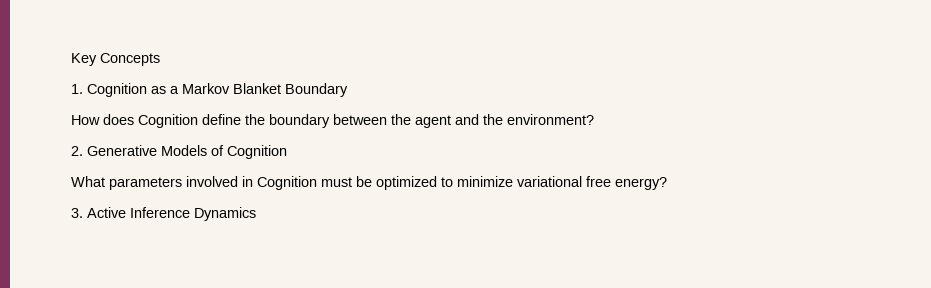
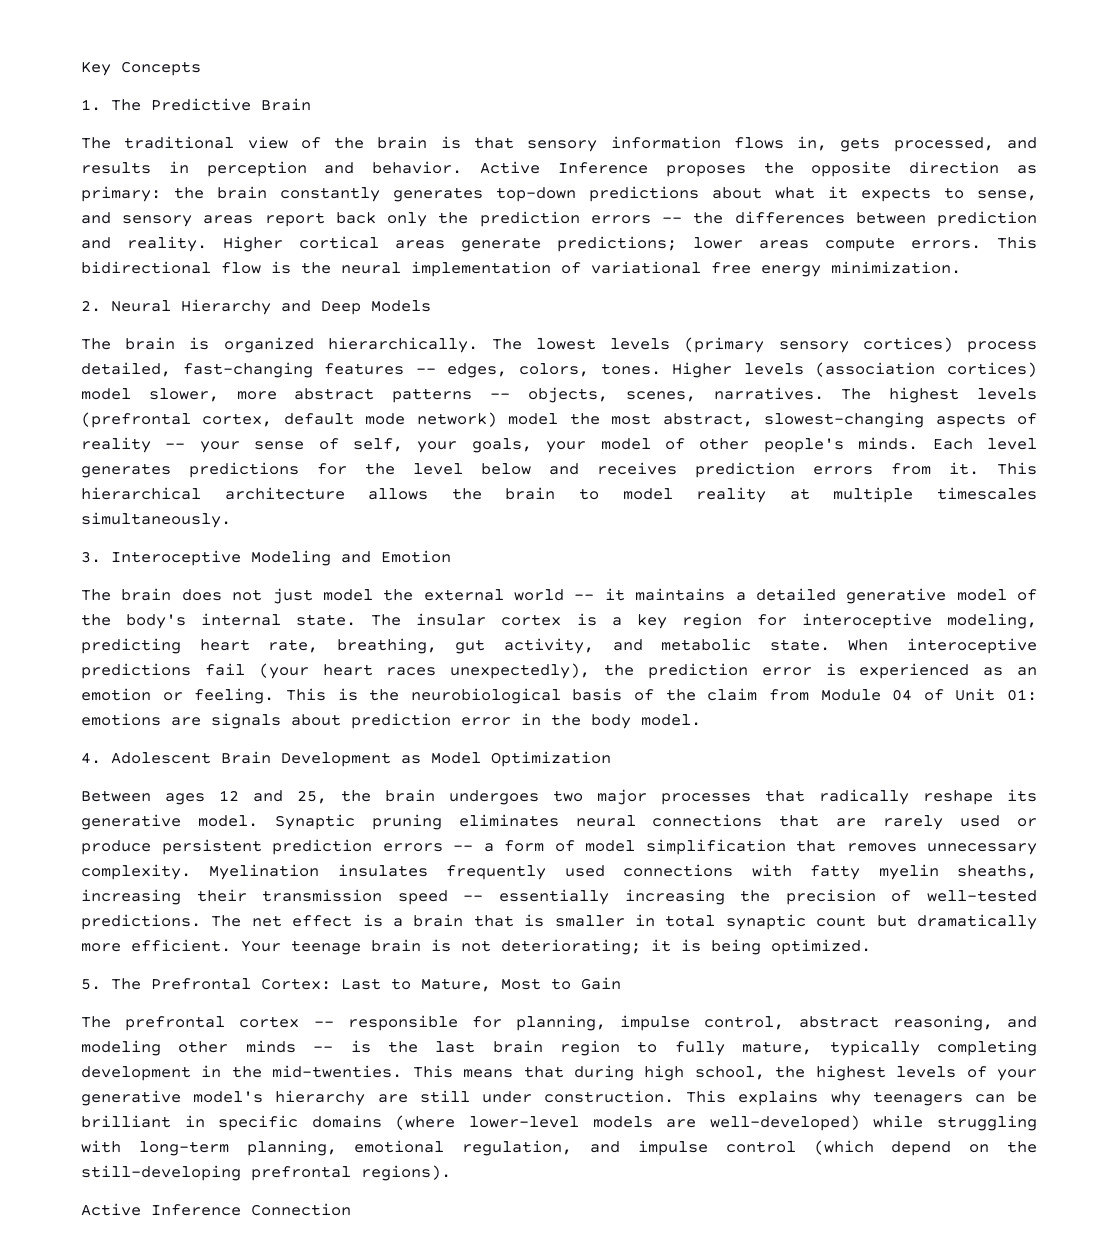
- 1. Cognition as a Markov Blanket Boundary
- How does Cognition define the boundary between the agent and the environment?
- 2. Generative Models of Cognition
- What parameters involved in Cognition must be optimized to minimize variational free energy?
- 3. Active Inference Dynamics
+ 1. The Predictive Brain
+ The traditional view of the brain is that sensory information flows in, gets processed, and results in perception and behavior. Active Inference proposes the opposite direction as primary: the brain constantly generates top-down predictions about what it expects to sense, and sensory areas report back only the prediction errors -- the differences between prediction and reality. Higher cortical areas generate predictions; lower areas compute errors. This bidirectional flow is the neural implementation of variational free energy minimization.
+ 2. Neural Hierarchy and Deep Models
+ The brain is organized hierarchically. The lowest levels (primary sensory cortices) process detailed, fast-changing features -- edges, colors, tones. Higher levels (association cortices) model slower, more abstract patterns -- objects, scenes, narratives. The highest levels (prefrontal cortex, default mode network) model the most abstract, slowest-changing aspects of reality -- your sense of self, your goals, your model of other people's minds. Each level generates predictions for the level below and receives prediction errors from it. This hierarchical architecture allows the brain to model reality at multiple timescales simultaneously.
+ 3. Interoceptive Modeling and Emotion
+ The brain does not just model the external world -- it maintains a detailed generative model of the body's internal state. The insular cortex is a key region for interoceptive modeling, predicting heart rate, breathing, gut activity, and metabolic state. When interoceptive predictions fail (your heart races unexpectedly), the prediction error is experienced as an emotion or feeling. This is the neurobiological basis of the claim from Module 04 of Unit 01: emotions are signals about prediction error in the body model.
+ 4. Adolescent Brain Development as Model Optimization
+ Between ages 12 and 25, the brain undergoes two major processes that radically reshape its generative model. Synaptic pruning eliminates neural connections that are rarely used or produce persistent prediction errors -- a form of model simplification that removes unnecessary complexity. Myelination insulates frequently used connections with fatty myelin sheaths, increasing their transmission speed -- essentially increasing the precision of well-tested predictions. The net effect is a brain that is smaller in total synaptic count but dramatically more efficient. Your teenage brain is not deteriorating; it is being optimized.
+ 5. The Prefrontal Cortex: Last to Mature, Most to Gain
+ The prefrontal cortex -- responsible for planning, impulse control, abstract reasoning, and modeling other minds -- is the last brain region to fully mature, typically completing development in the mid-twenties. This means that during high school, the highest levels of your generative model's hierarchy are still under construction. This explains why teenagers can be brilliant in specific domains (where lower-level models are well-developed) while struggling with long-term planning, emotional regulation, and impulse control (which depend on the still-developing prefrontal regions).
+ Active Inference Connection

